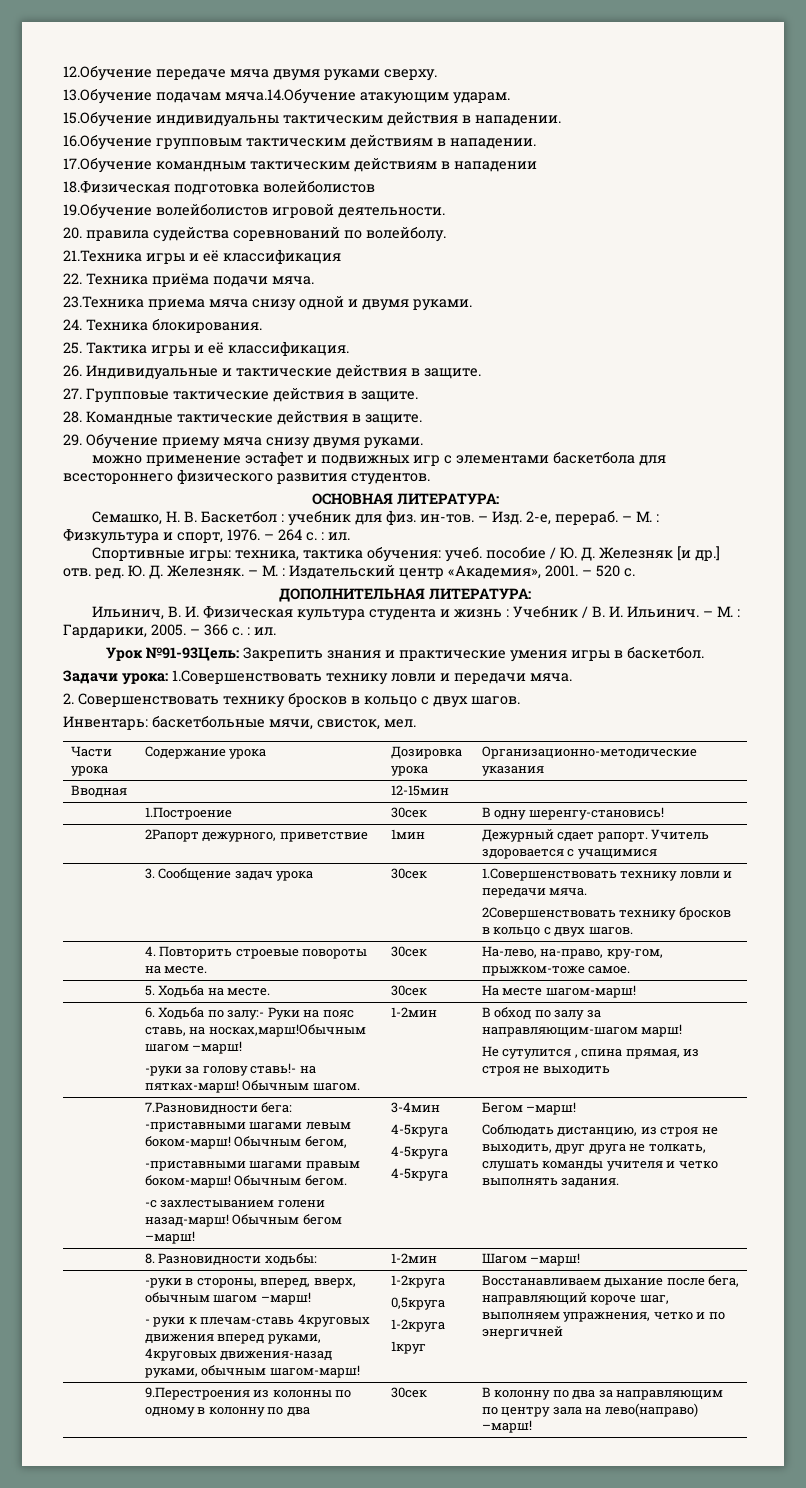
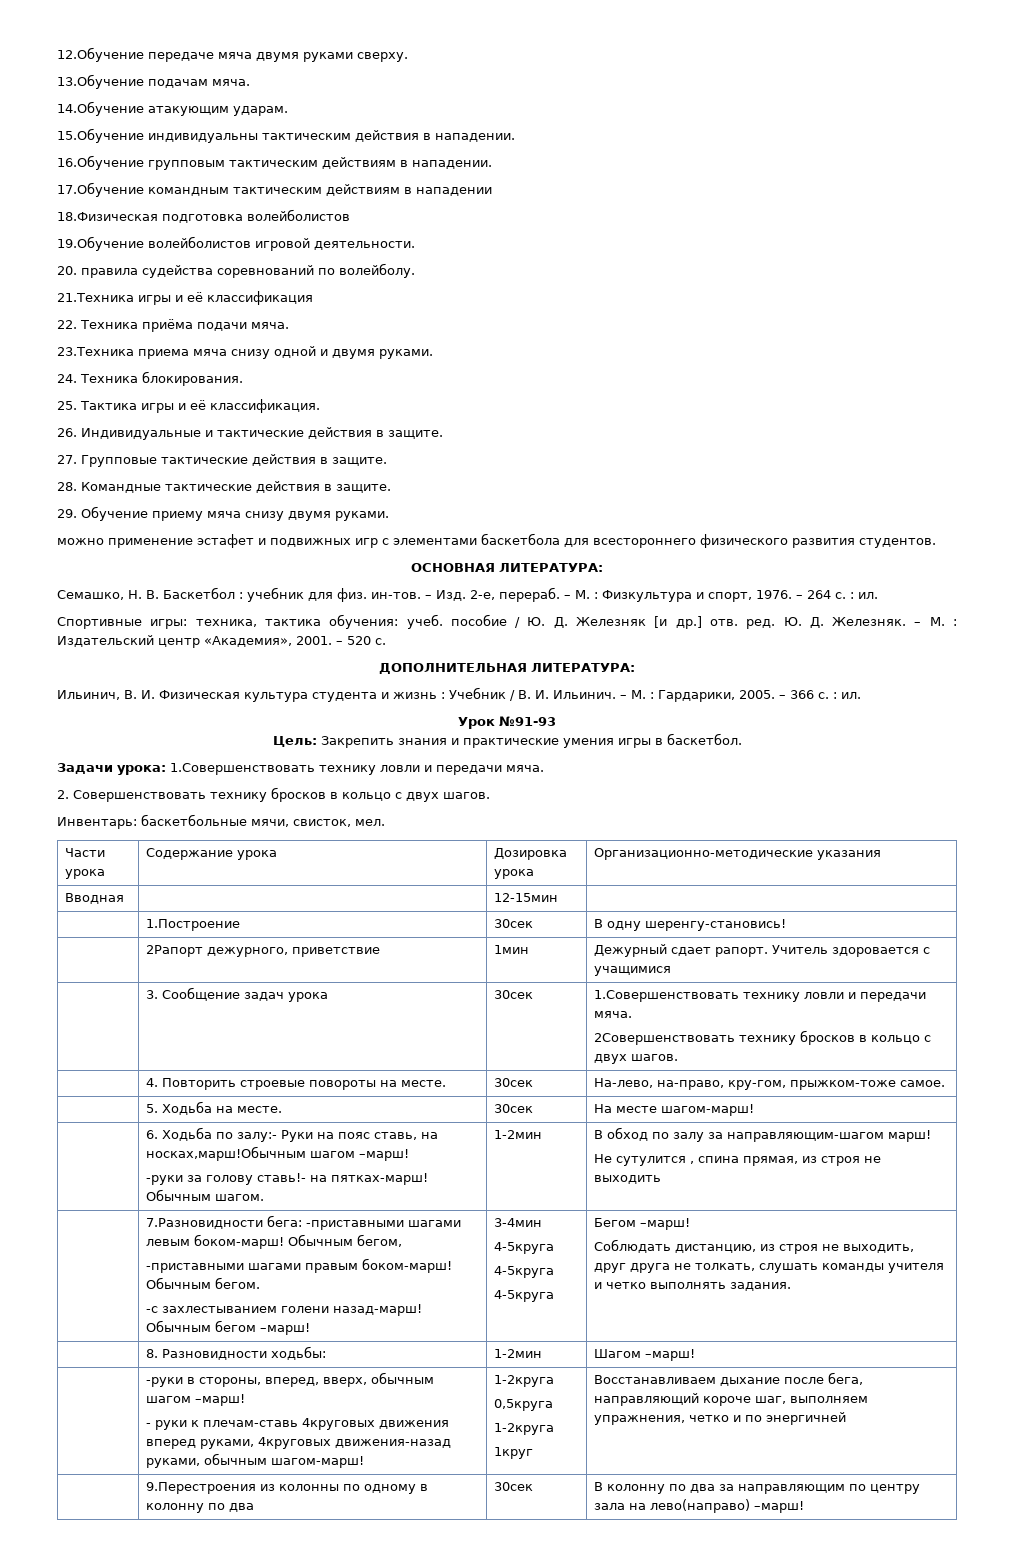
- 13.Обучение подачам мяча.14.Обучение атакующим ударам.
+ 13.Обучение подачам мяча.
+ 14.Обучение атакующим ударам.
- Урок №91-93Цель: Закрепить знания и практические умения игры в баскетбол.
+ Урок №91-93
+ Цель: Закрепить знания и практические умения игры в баскетбол.

